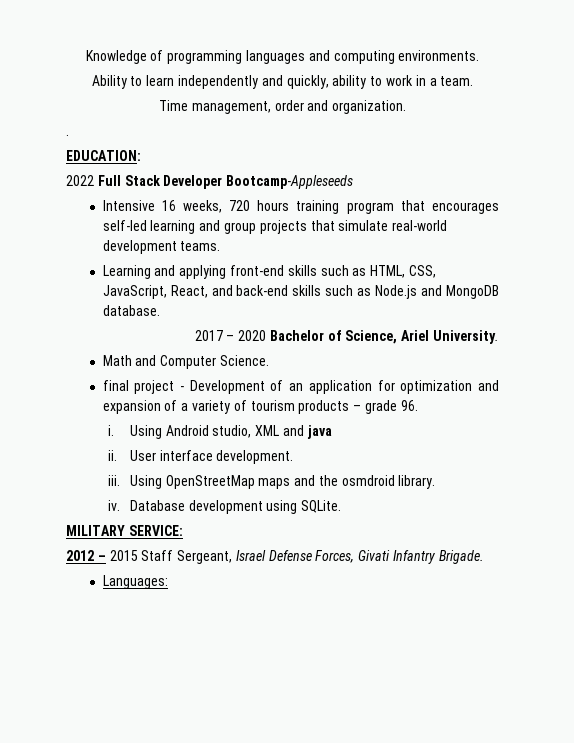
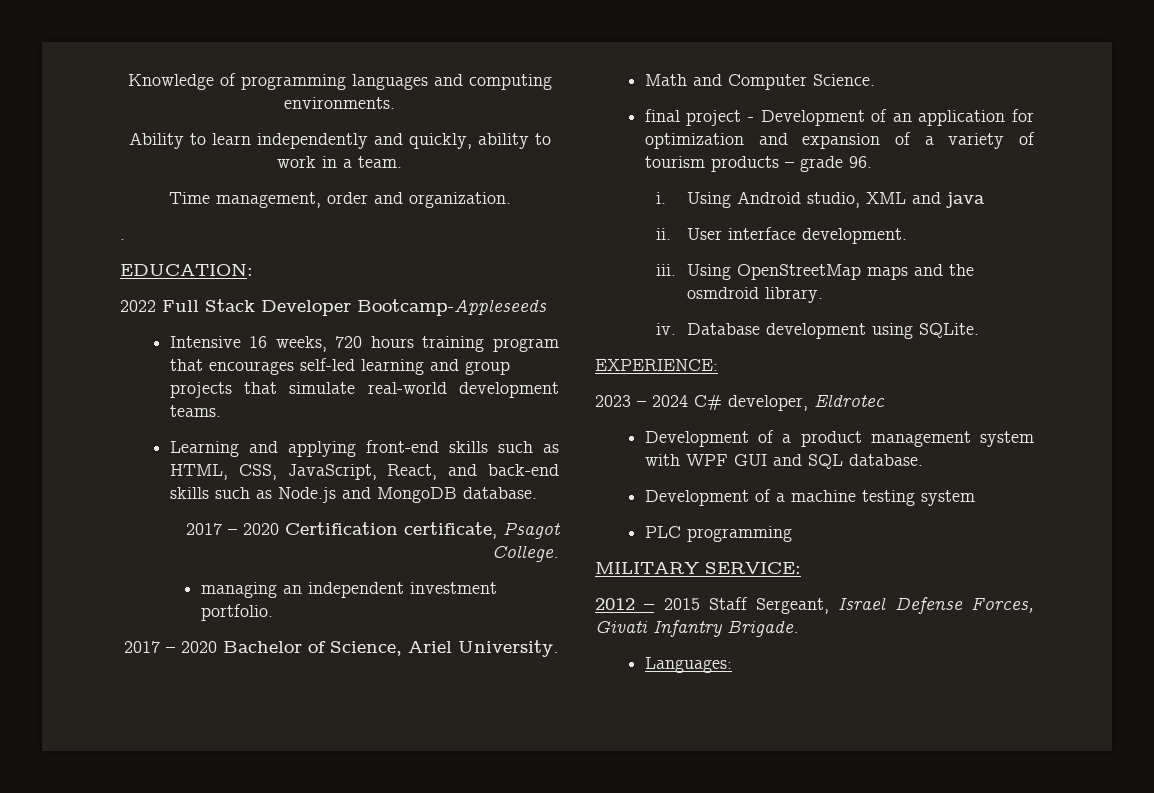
+ 2017 – 2020 Certification certificate, Psagot College.
+ managing an independent investment portfolio.
+ EXPERIENCE:
+ 2023 – 2024 C# developer, Eldrotec
+ Development of a product management system with WPF GUI and SQL database.
+ Development of a machine testing system
+ PLC programming

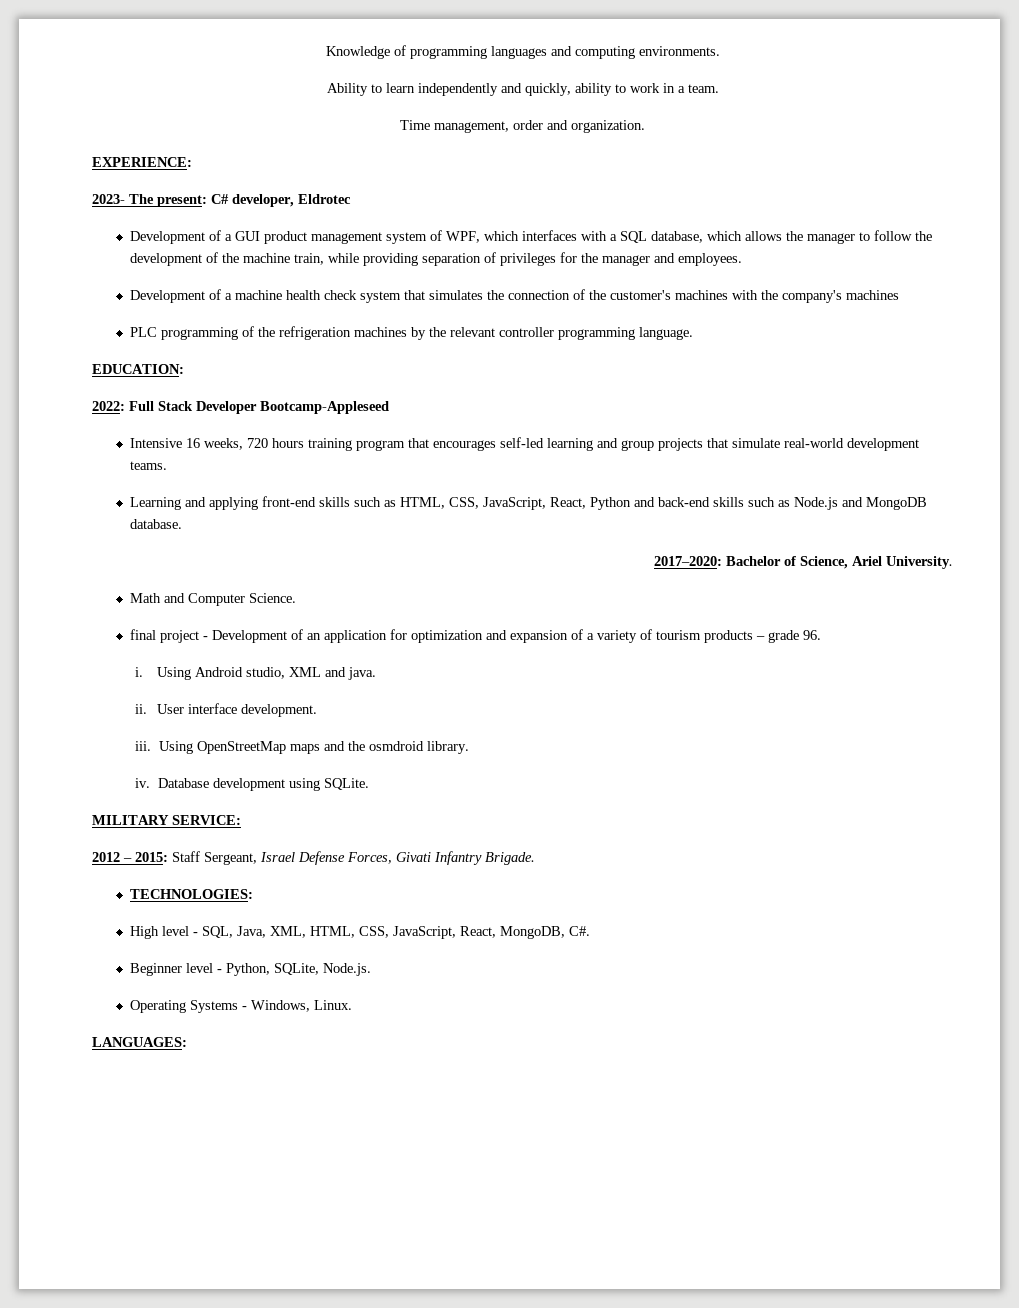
- .
+ EXPERIENCE:
+ 2023- The present: C# developer, Eldrotec
+ Development of a GUI product management system of WPF, which interfaces with a SQL database, which allows the manager to follow the development of the machine train, while providing separation of privileges for the manager and employees.
+ Development of a machine health check system that simulates the connection of the customer's machines with the company's machines
+ PLC programming of the refrigeration machines by the relevant controller programming language.
- 2022 Full Stack Developer Bootcamp-Appleseeds
+ 2022: Full Stack Developer Bootcamp-Appleseed
- Learning and applying front-end skills such as HTML, CSS, JavaScript, React, and back-end skills such as Node.js and MongoDB database.
+ Learning and applying front-end skills such as HTML, CSS, JavaScript, React, Python and back-end skills such as Node.js and MongoDB database.
- 2017 – 2020 Certification certificate, Psagot College.
- managing an independent investment portfolio.
- 2017 – 2020 Bachelor of Science, Ariel University.
+ 2017–2020: Bachelor of Science, Ariel University.
- Using Android studio, XML and java
+ Using Android studio, XML and java.
- EXPERIENCE:
- 2023 – 2024 C# developer, Eldrotec
- Development of a product management system with WPF GUI and SQL database.
- Development of a machine testing system
- PLC programming
- 2012 – 2015 Staff Sergeant, Israel Defense Forces, Givati Infantry Brigade.
+ 2012 – 2015: Staff Sergeant, Israel Defense Forces, Givati Infantry Brigade.
- Languages:
+ TECHNOLOGIES:
+ High level - SQL, Java, XML, HTML, CSS, JavaScript, React, MongoDB, C#.
+ Beginner level - Python, SQLite, Node.js.
+ Operating Systems - Windows, Linux.
+ LANGUAGES:

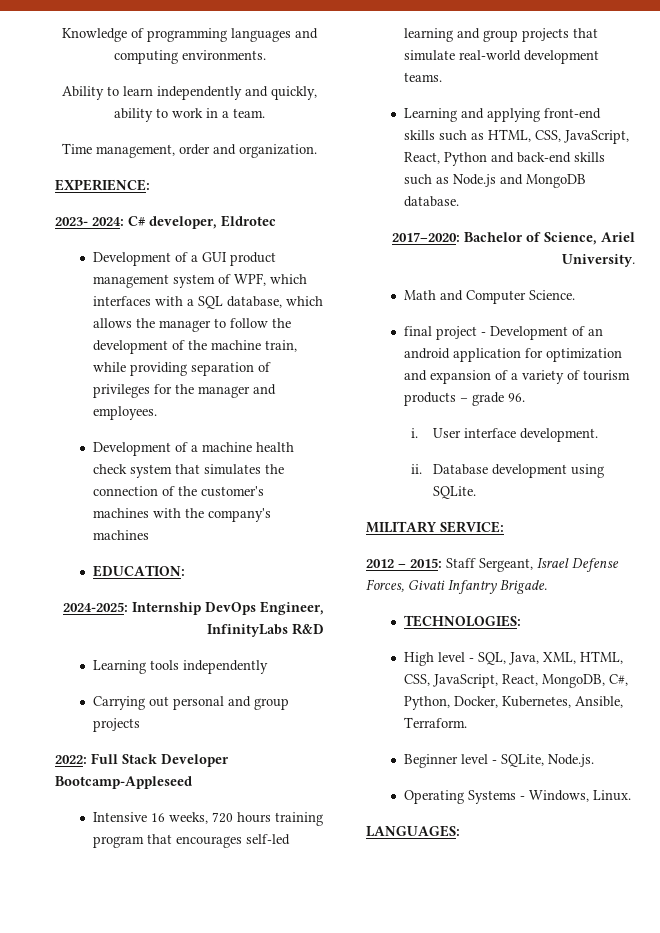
- 2023- The present: C# developer, Eldrotec
+ 2023- 2024: C# developer, Eldrotec
- PLC programming of the refrigeration machines by the relevant controller programming language.
  EDUCATION:
+ 2024-2025: Internship DevOps Engineer, InfinityLabs R&D
+ Learning tools independently
+ Carrying out personal and group projects
- final project - Development of an application for optimization and expansion of a variety of tourism products – grade 96.
+ final project - Development of an android application for optimization and expansion of a variety of tourism products – grade 96.
- Using Android studio, XML and java.
- ii. User interface development.
- iii. Using OpenStreetMap maps and the osmdroid library.
- iv.
+ User interface development.
+ ii.
- High level - SQL, Java, XML, HTML, CSS, JavaScript, React, MongoDB, C#.
+ High level - SQL, Java, XML, HTML, CSS, JavaScript, React, MongoDB, C#, Python, Docker, Kubernetes, Ansible, Terraform.
- Beginner level - Python, SQLite, Node.js.
+ Beginner level - SQLite, Node.js.

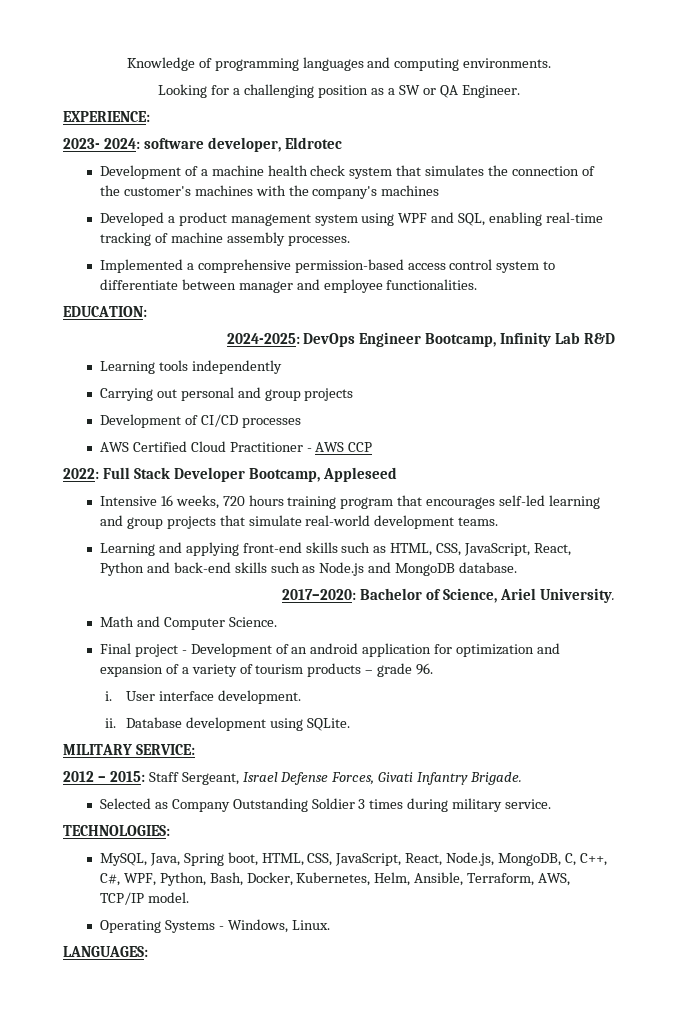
- Ability to learn independently and quickly, ability to work in a team.
- Time management, order and organization.
+ Looking for a challenging position as a SW or QA Engineer.
- 2023- 2024: C# developer, Eldrotec
+ 2023- 2024: software developer, Eldrotec
- Development of a GUI product management system of WPF, which interfaces with a SQL database, which allows the manager to follow the development of the machine train, while providing separation of privileges for the manager and employees.
+ Developed a product management system using WPF and SQL, enabling real-time tracking of machine assembly processes.
+ Implemented a comprehensive permission-based access control system to differentiate between manager and employee functionalities.
  EDUCATION:
- 2024-2025: Internship DevOps Engineer, InfinityLabs R&D
+ 2024-2025: DevOps Engineer Bootcamp, Infinity Lab R&D
+ Development of CI/CD processes
+ AWS Certified Cloud Practitioner - AWS CCP
- 2022: Full Stack Developer Bootcamp-Appleseed
+ 2022: Full Stack Developer Bootcamp, Appleseed
- final project - Development of an android application for optimization and expansion of a variety of tourism products – grade 96.
+ Final project - Development of an android application for optimization and expansion of a variety of tourism products – grade 96.
+ Selected as Company Outstanding Soldier 3 times during military service.
  TECHNOLOGIES:
- High level - SQL, Java, XML, HTML, CSS, JavaScript, React, MongoDB, C#, Python, Docker, Kubernetes, Ansible, Terraform.
- Beginner level - SQLite, Node.js.
+ MySQL, Java, Spring boot, HTML, CSS, JavaScript, React, Node.js, MongoDB, C, C++, C#, WPF, Python, Bash, Docker, Kubernetes, Helm, Ansible, Terraform, AWS, TCP/IP model.

